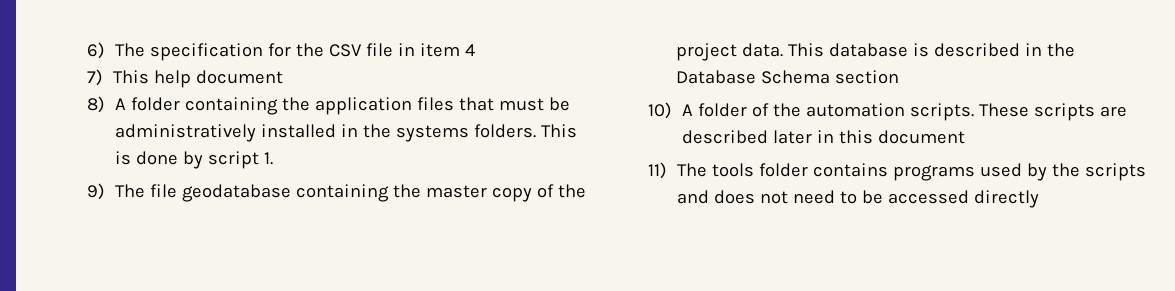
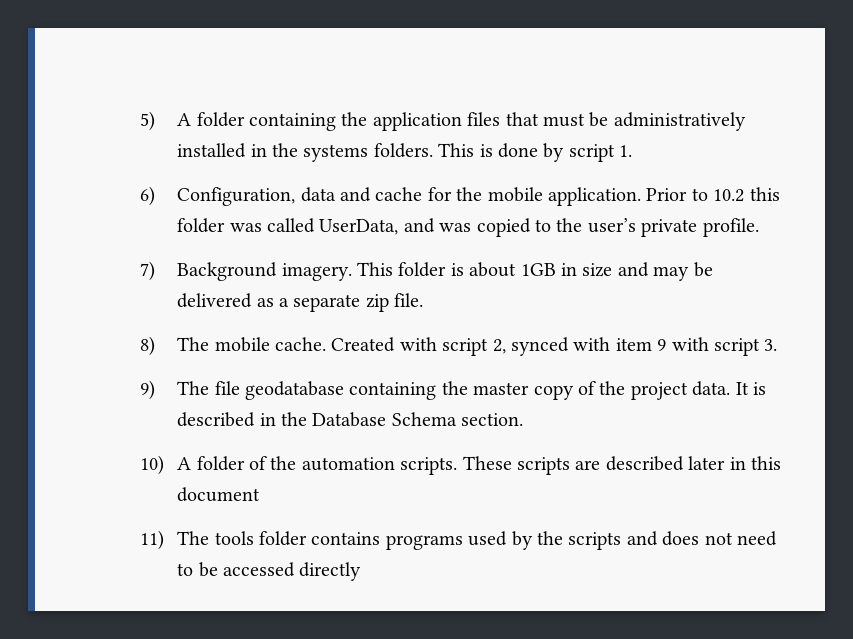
- 6) The specification for the CSV file in item 4
- 7) This help document
- 8) A folder containing the application files that must be administratively installed in the systems folders.
+ 5) A folder containing the application files that must be administratively installed in the systems folders.
+ 6) Configuration, data and cache for the mobile application. Prior to 10.2 this folder was called UserData, and was copied to the user’s private profile.
+ 7) Background imagery. This folder is about 1GB in size and may be delivered as a separate zip file.
+ 8) The mobile cache. Created with script 2, synced with item 9 with script 3.
- This database is described in the Database Schema section
+ It is described in the Database Schema section.

